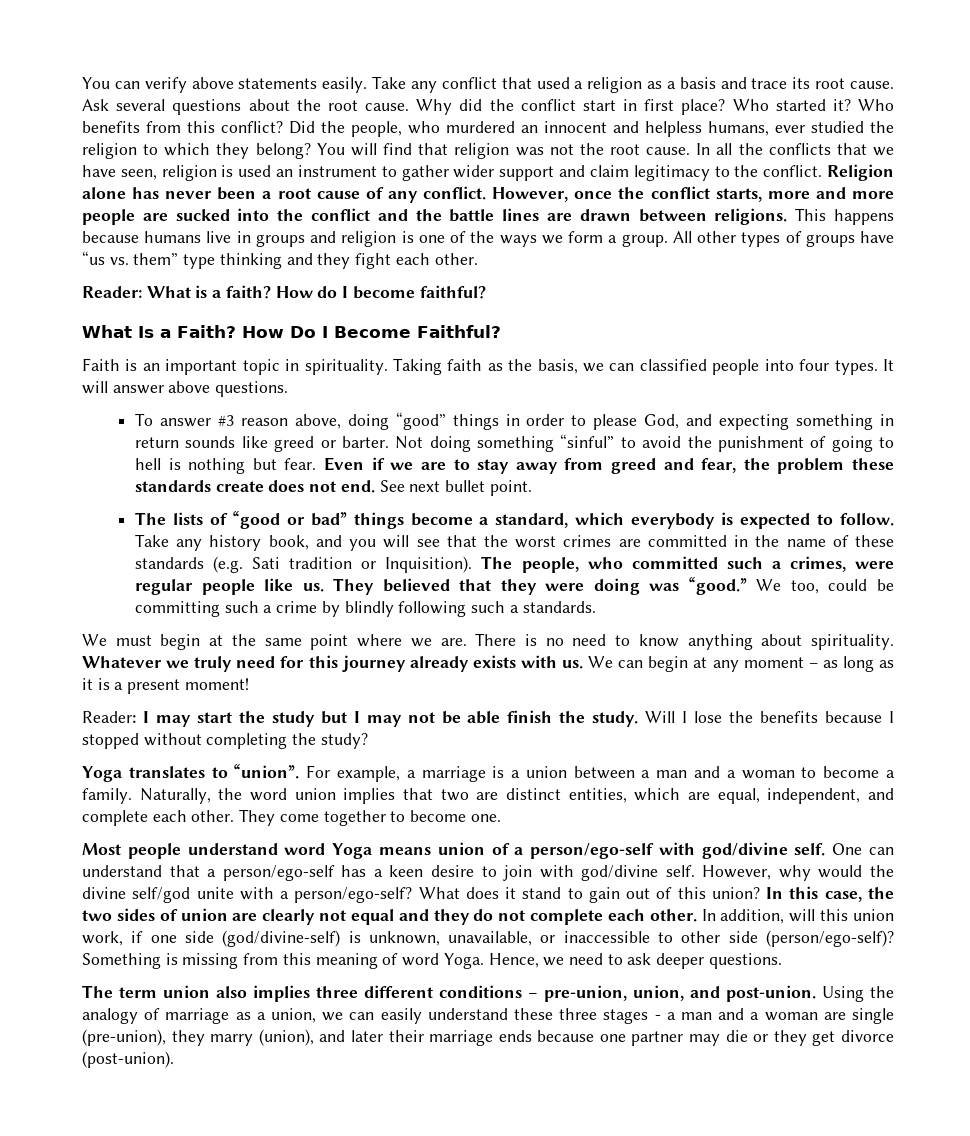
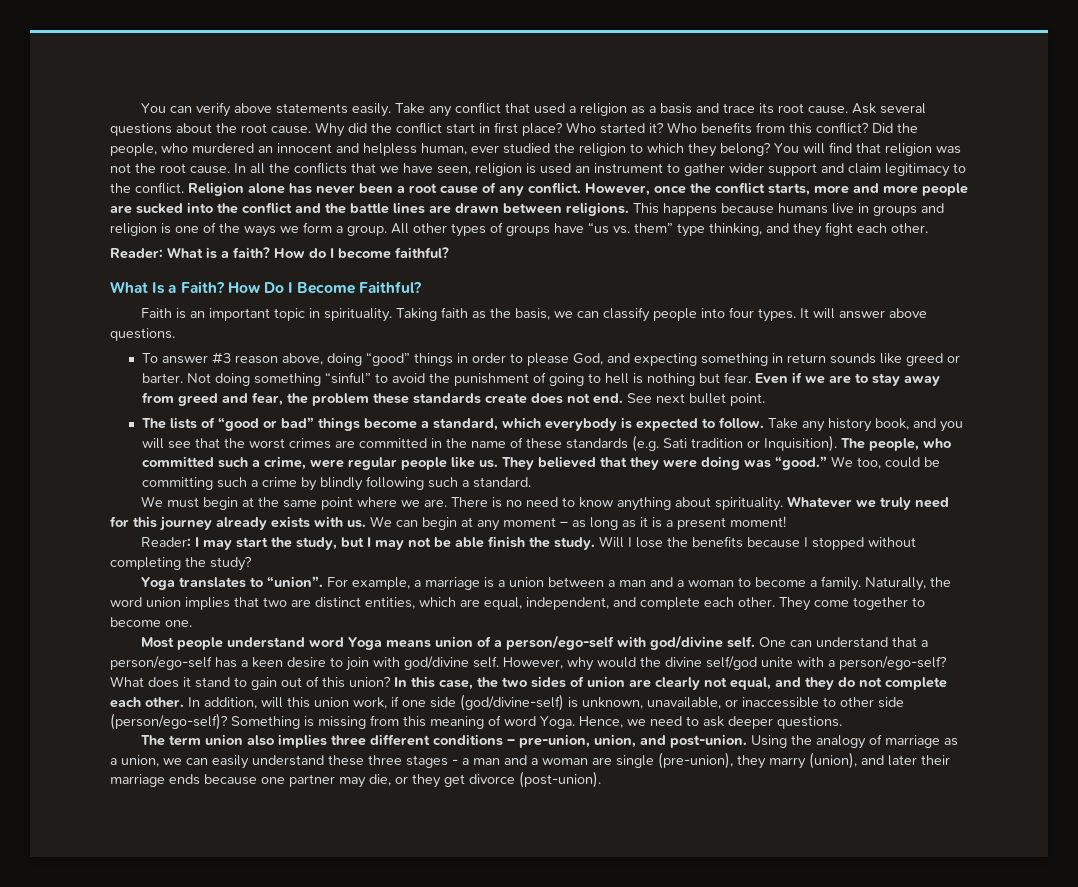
- Did the people, who murdered an innocent and helpless humans, ever studied the religion to which they belong?
+ Did the people, who murdered an innocent and helpless human, ever studied the religion to which they belong?
- All other types of groups have “us vs. them” type thinking and they fight each other.
+ All other types of groups have “us vs. them” type thinking, and they fight each other.
- Taking faith as the basis, we can classified people into four types.
+ Taking faith as the basis, we can classify people into four types.
- The people, who committed such a crimes, were regular people like us.
+ The people, who committed such a crime, were regular people like us.
- We too, could be committing such a crime by blindly following such a standards.
+ We too, could be committing such a crime by blindly following such a standard.
- Reader: I may start the study but I may not be able finish the study.
+ Reader: I may start the study, but I may not be able finish the study.
- In this case, the two sides of union are clearly not equal and they do not complete each other.
+ In this case, the two sides of union are clearly not equal, and they do not complete each other.
- Using the analogy of marriage as a union, we can easily understand these three stages - a man and a woman are single (pre-union), they marry (union), and later their marriage ends because one partner may die or they get divorce (post-union).
+ Using the analogy of marriage as a union, we can easily understand these three stages - a man and a woman are single (pre-union), they marry (union), and later their marriage ends because one partner may die, or they get divorce (post-union).

